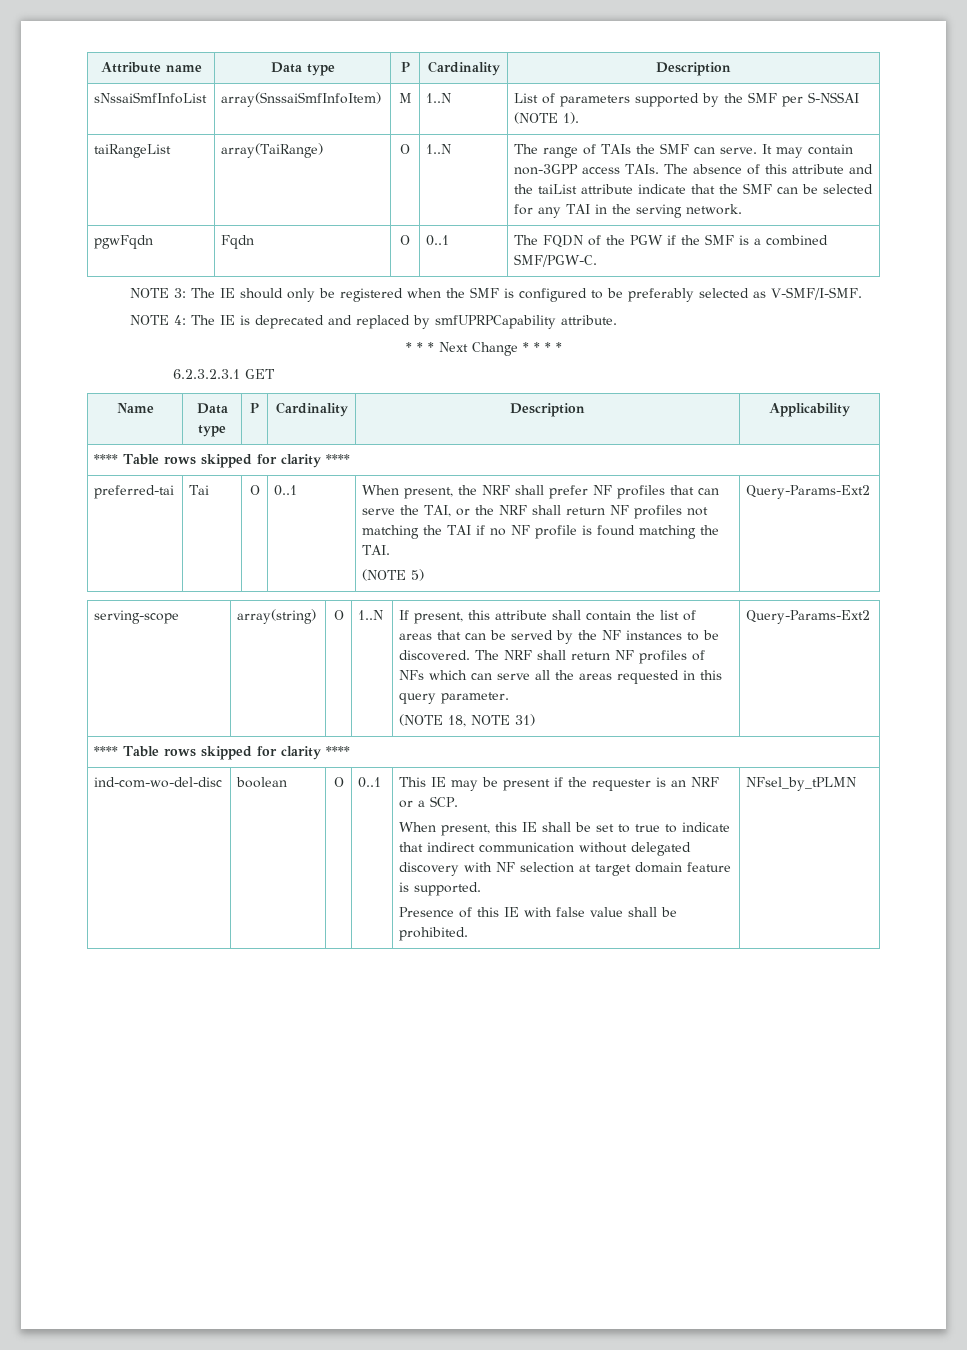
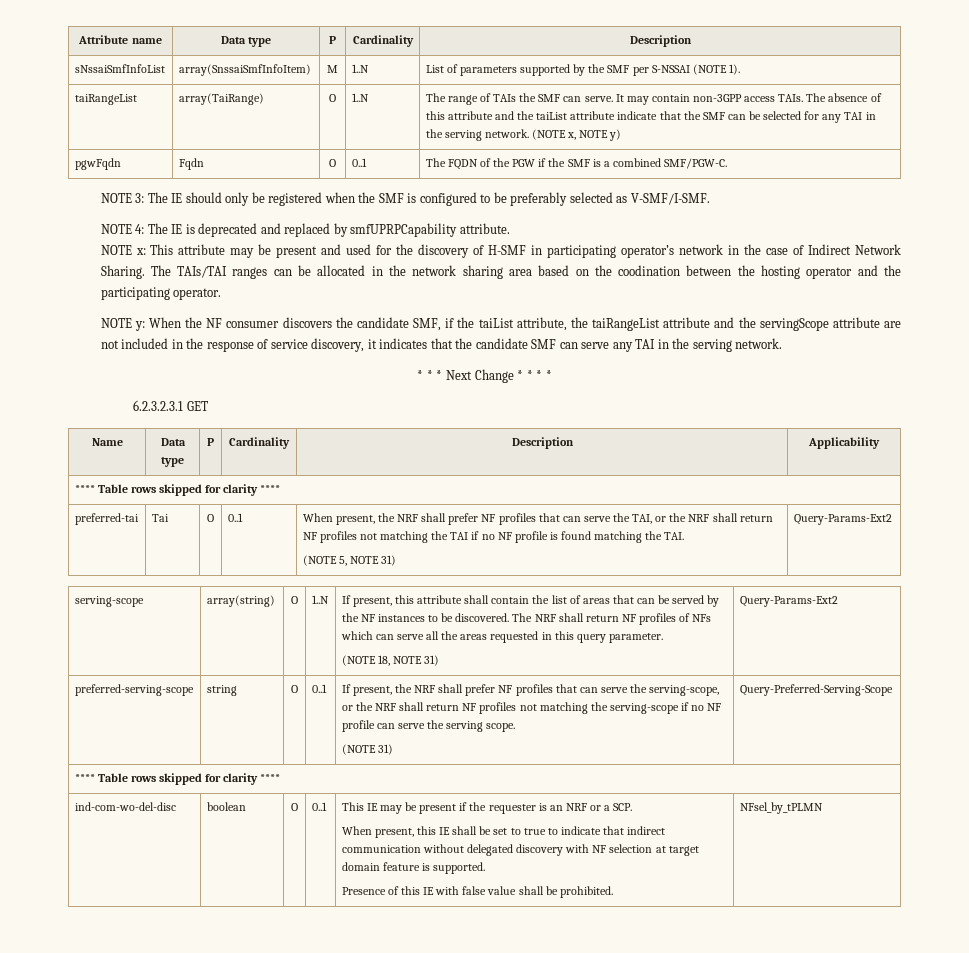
+ (NOTE x, NOTE y)
+ NOTE x: This attribute may be present and used for the discovery of H-SMF in participating operator’s network in the case of Indirect Network Sharing. The TAIs/TAI ranges can be allocated in the network sharing area based on the coodination between the hosting operator and the participating operator.
+ NOTE y: When the NF consumer discovers the candidate SMF, if the taiList attribute, the taiRangeList attribute and the servingScope attribute are not included in the response of service discovery, it indicates that the candidate SMF can serve any TAI in the serving network.
- (NOTE 5)
+ (NOTE 5, NOTE 31)
+ preferred-serving-scope | string | O | 0..1 | If present, the NRF shall prefer NF profiles that can serve the serving-scope, or the NRF shall return NF profiles not matching the serving-scope if no NF profile can serve the serving scope.
+ (NOTE 31) | Query-Preferred-Serving-Scope

